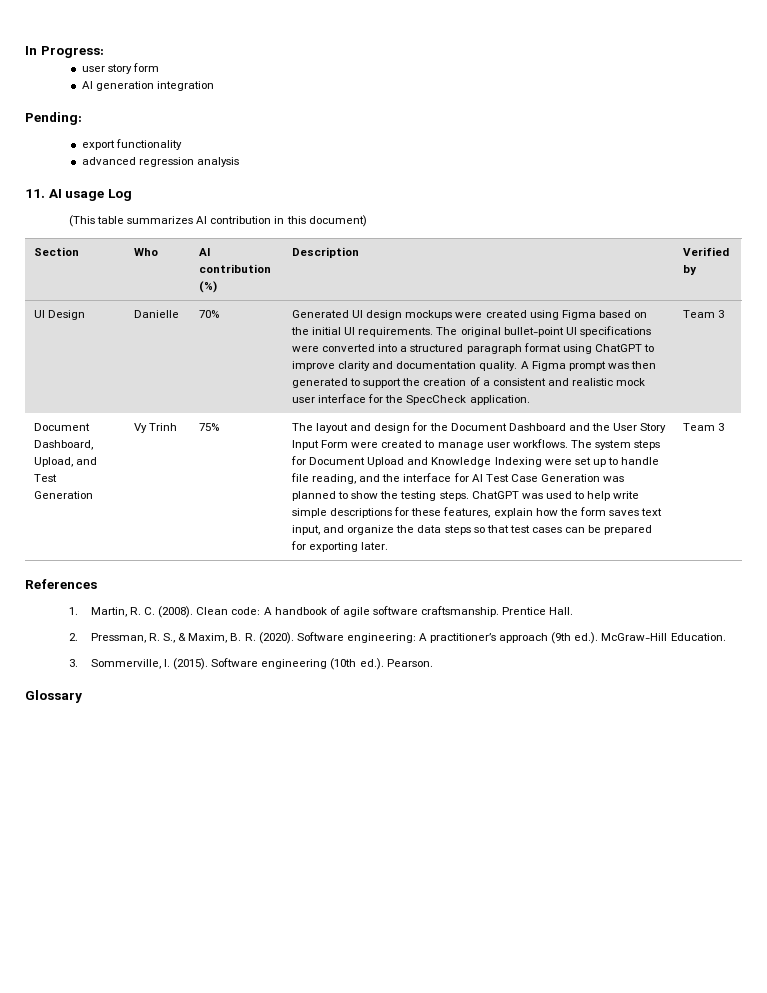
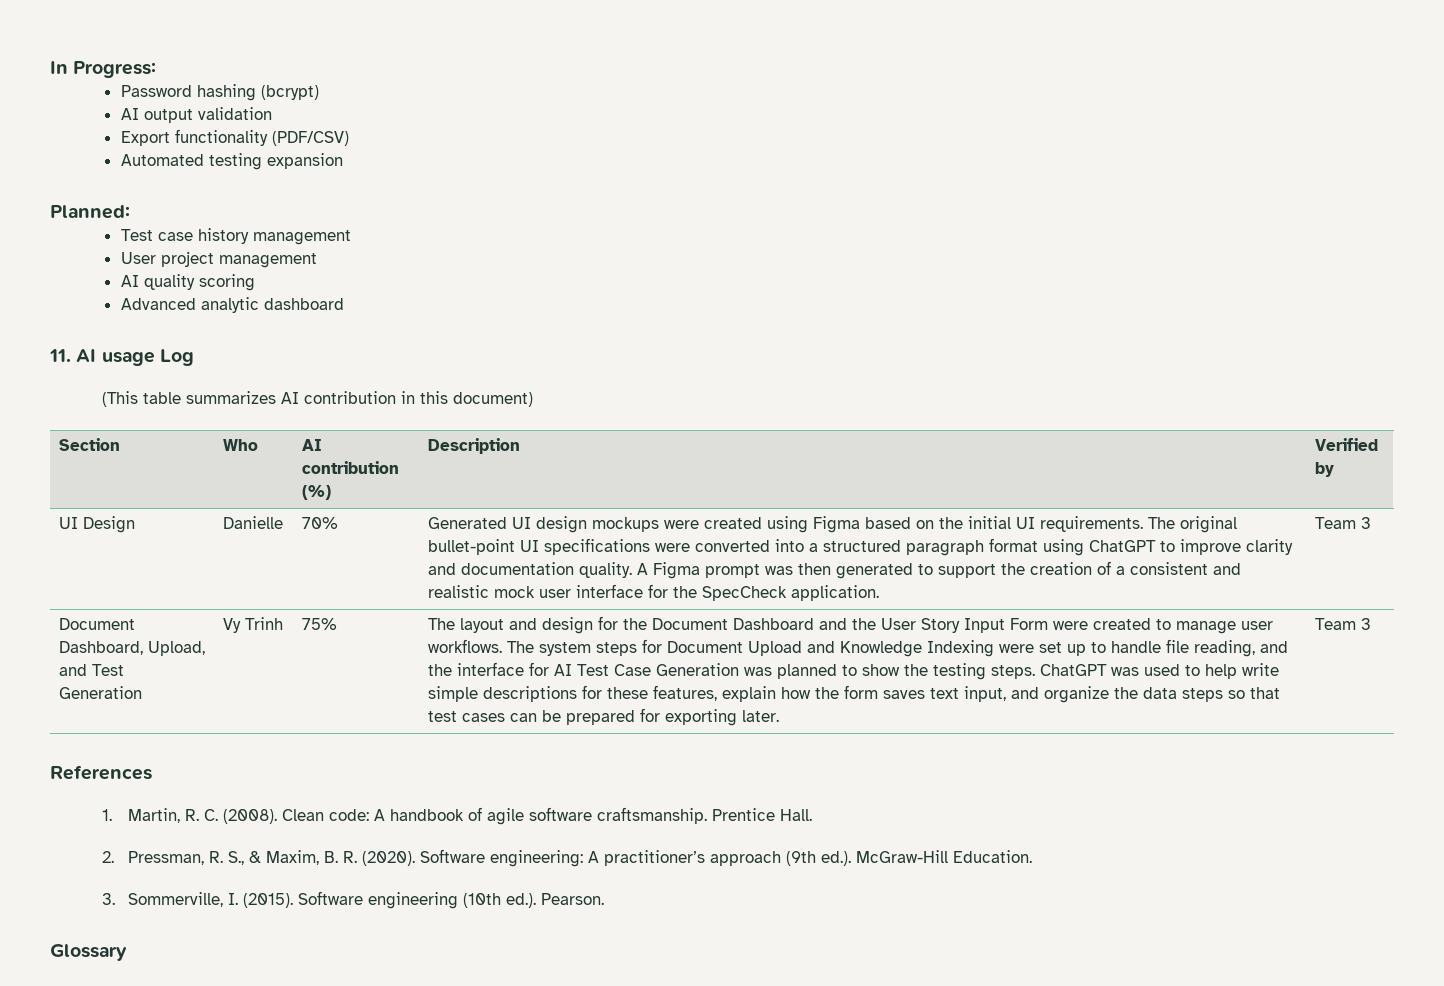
- user story form
- AI generation integration
- Pending:
- export functionality
- advanced regression analysis
+ Password hashing (bcrypt)
+ AI output validation
+ Export functionality (PDF/CSV)
+ Automated testing expansion
+ Planned:
+ Test case history management
+ User project management
+ AI quality scoring
+ Advanced analytic dashboard

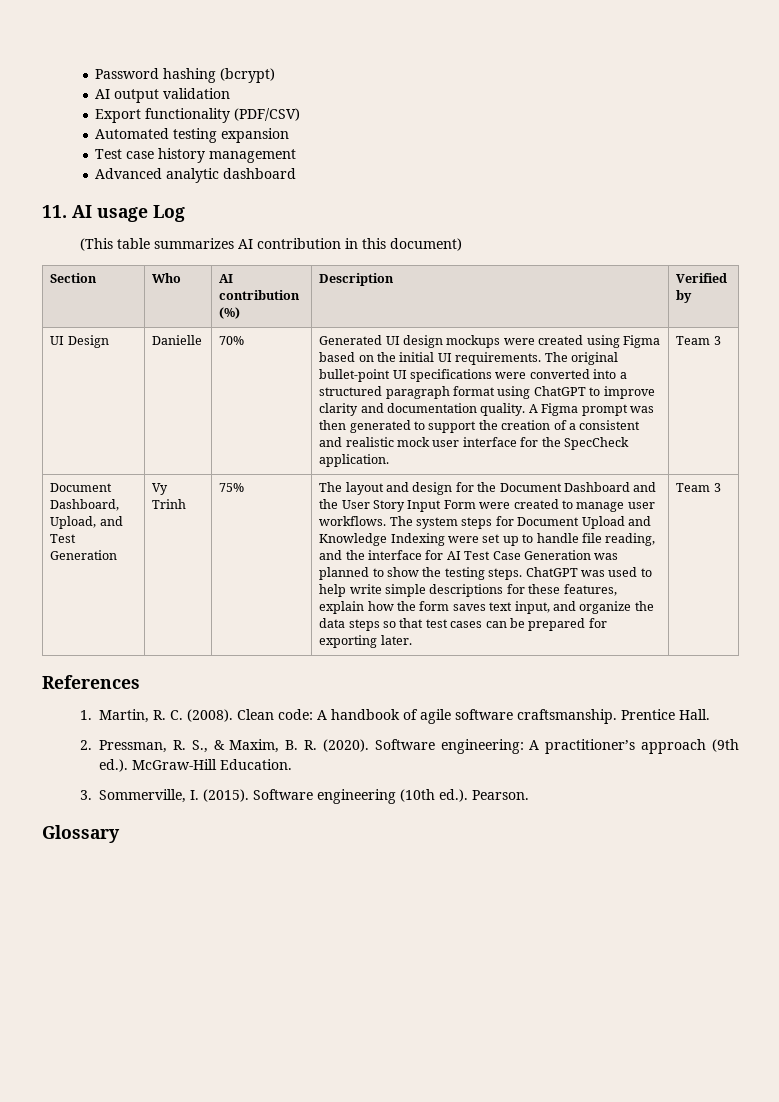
- In Progress:
- Planned:
- User project management
- AI quality scoring

